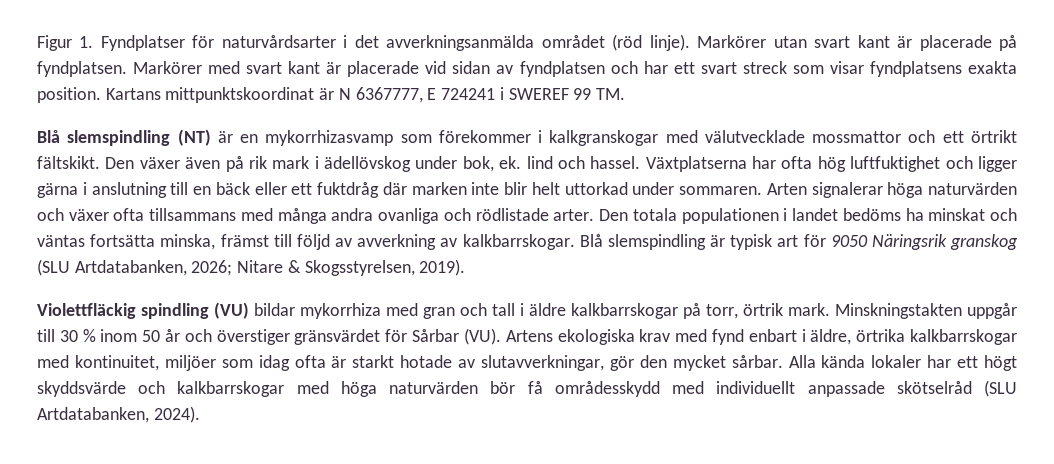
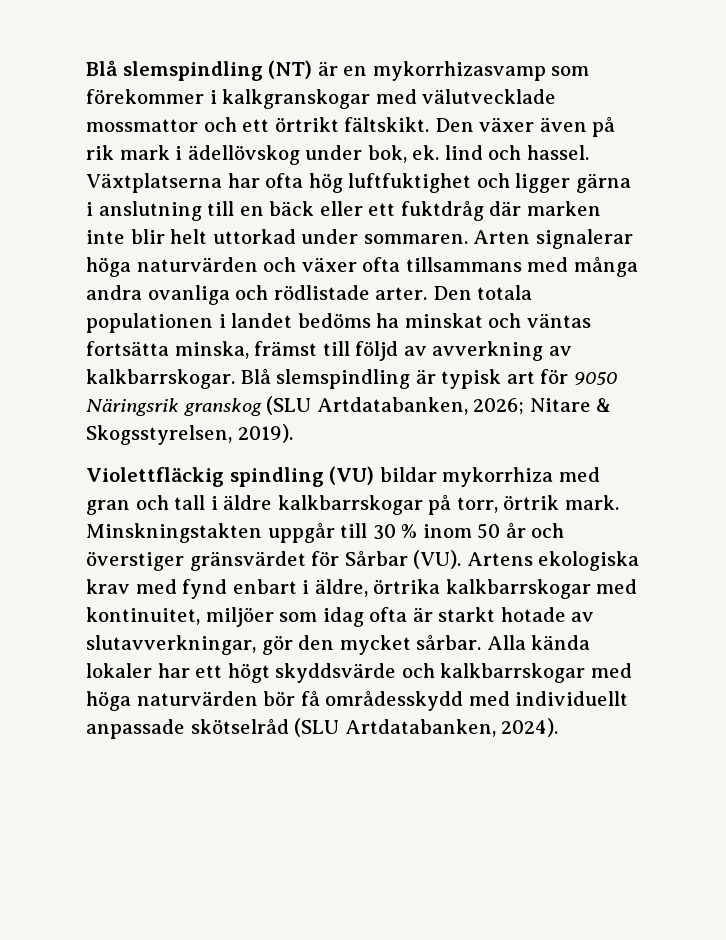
- Figur 1. Fyndplatser för naturvårdsarter i det avverkningsanmälda området (röd linje). Markörer utan svart kant är placerade på fyndplatsen. Markörer med svart kant är placerade vid sidan av fyndplatsen och har ett svart streck som visar fyndplatsens exakta position. Kartans mittpunktskoordinat är N 6367777, E 724241 i SWEREF 99 TM.

